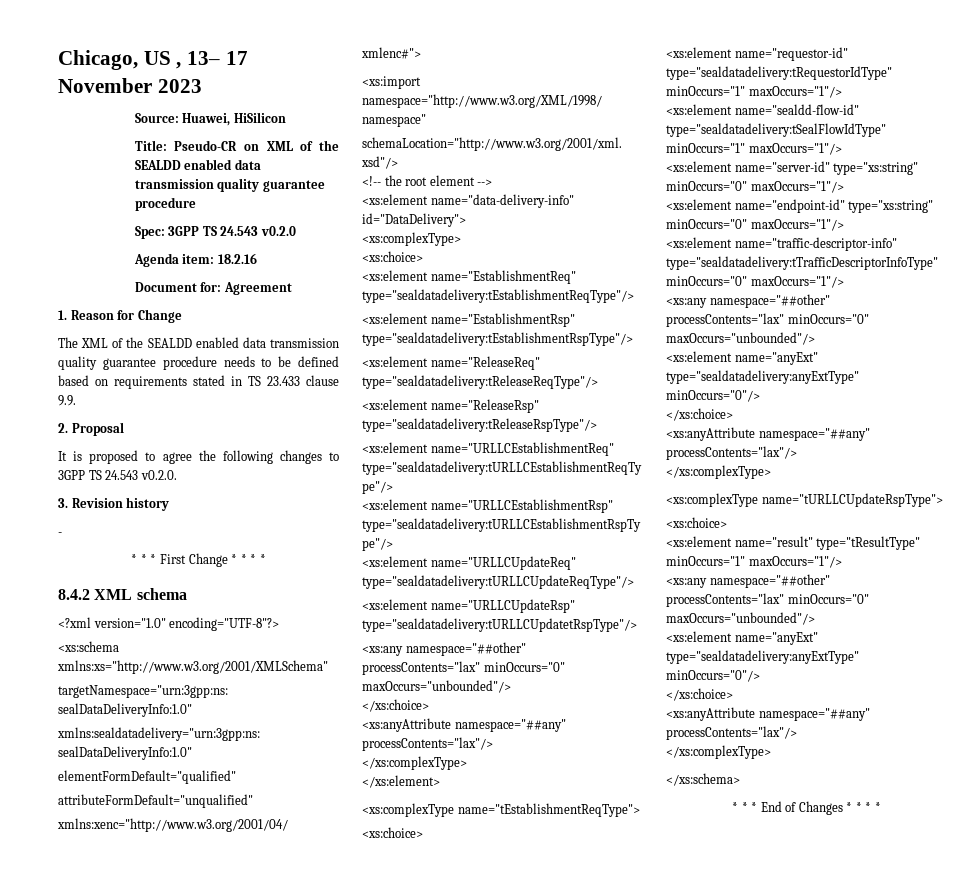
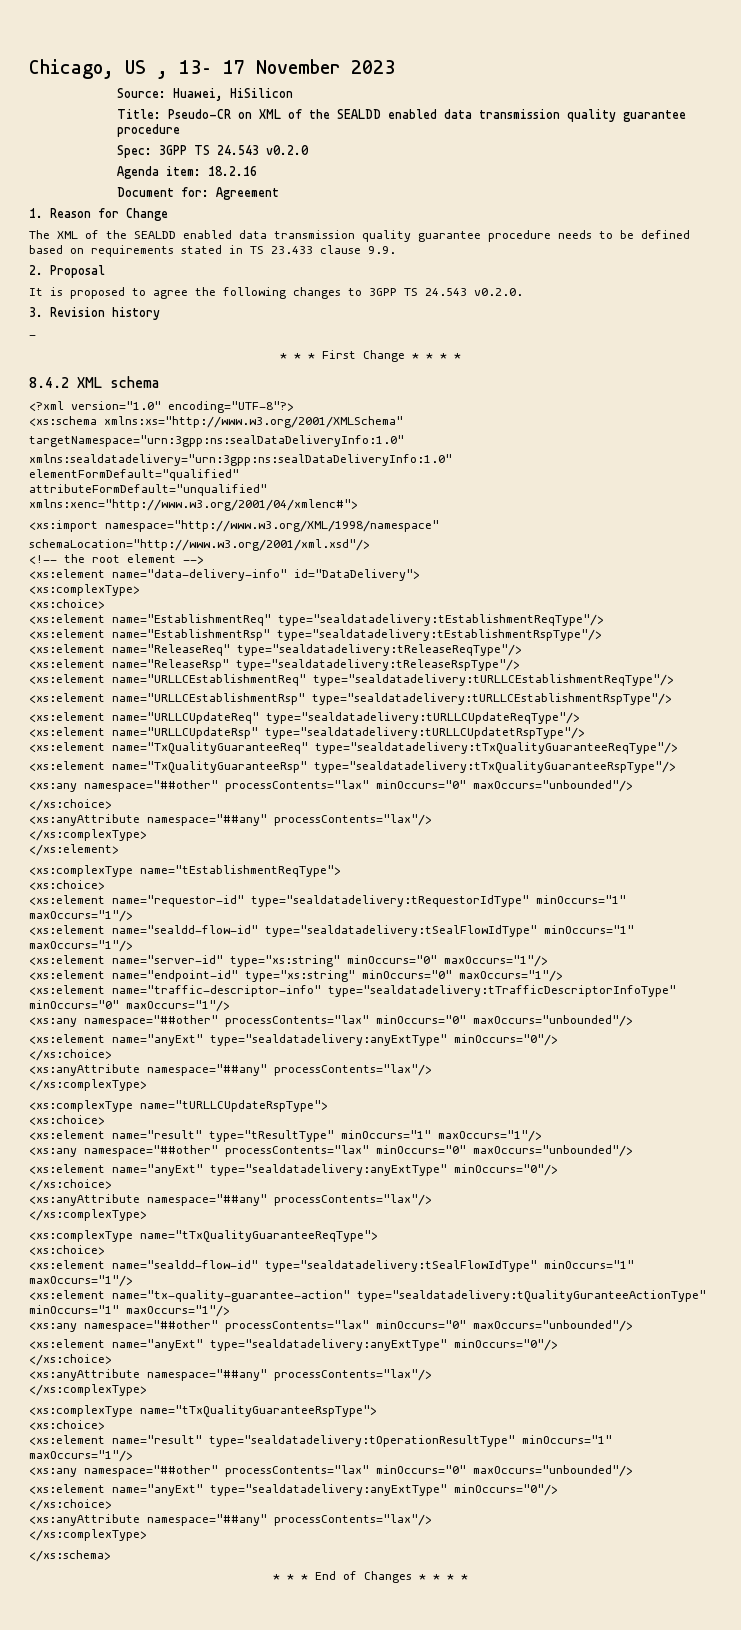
+ <xs:element name="TxQualityGuaranteeReq" type="sealdatadelivery:tTxQualityGuaranteeReqType"/>
+ <xs:element name="TxQualityGuaranteeRsp" type="sealdatadelivery:tTxQualityGuaranteeRspType"/>
+ <xs:complexType name="tTxQualityGuaranteeReqType">
+ <xs:choice>
+ <xs:element name="sealdd-flow-id" type="sealdatadelivery:tSealFlowIdType" minOccurs="1" maxOccurs="1"/>
+ <xs:element name="tx-quality-guarantee-action" type="sealdatadelivery:tQualityGuranteeActionType" minOccurs="1" maxOccurs="1"/>
+ <xs:any namespace="##other" processContents="lax" minOccurs="0" maxOccurs="unbounded"/>
+ <xs:element name="anyExt" type="sealdatadelivery:anyExtType" minOccurs="0"/>
+ </xs:choice>
+ <xs:anyAttribute namespace="##any" processContents="lax"/>
+ </xs:complexType>
+ <xs:complexType name="tTxQualityGuaranteeRspType">
+ <xs:choice>
+ <xs:element name="result" type="sealdatadelivery:tOperationResultType" minOccurs="1" maxOccurs="1"/>
+ <xs:any namespace="##other" processContents="lax" minOccurs="0" maxOccurs="unbounded"/>
+ <xs:element name="anyExt" type="sealdatadelivery:anyExtType" minOccurs="0"/>
+ </xs:choice>
+ <xs:anyAttribute namespace="##any" processContents="lax"/>
+ </xs:complexType>

